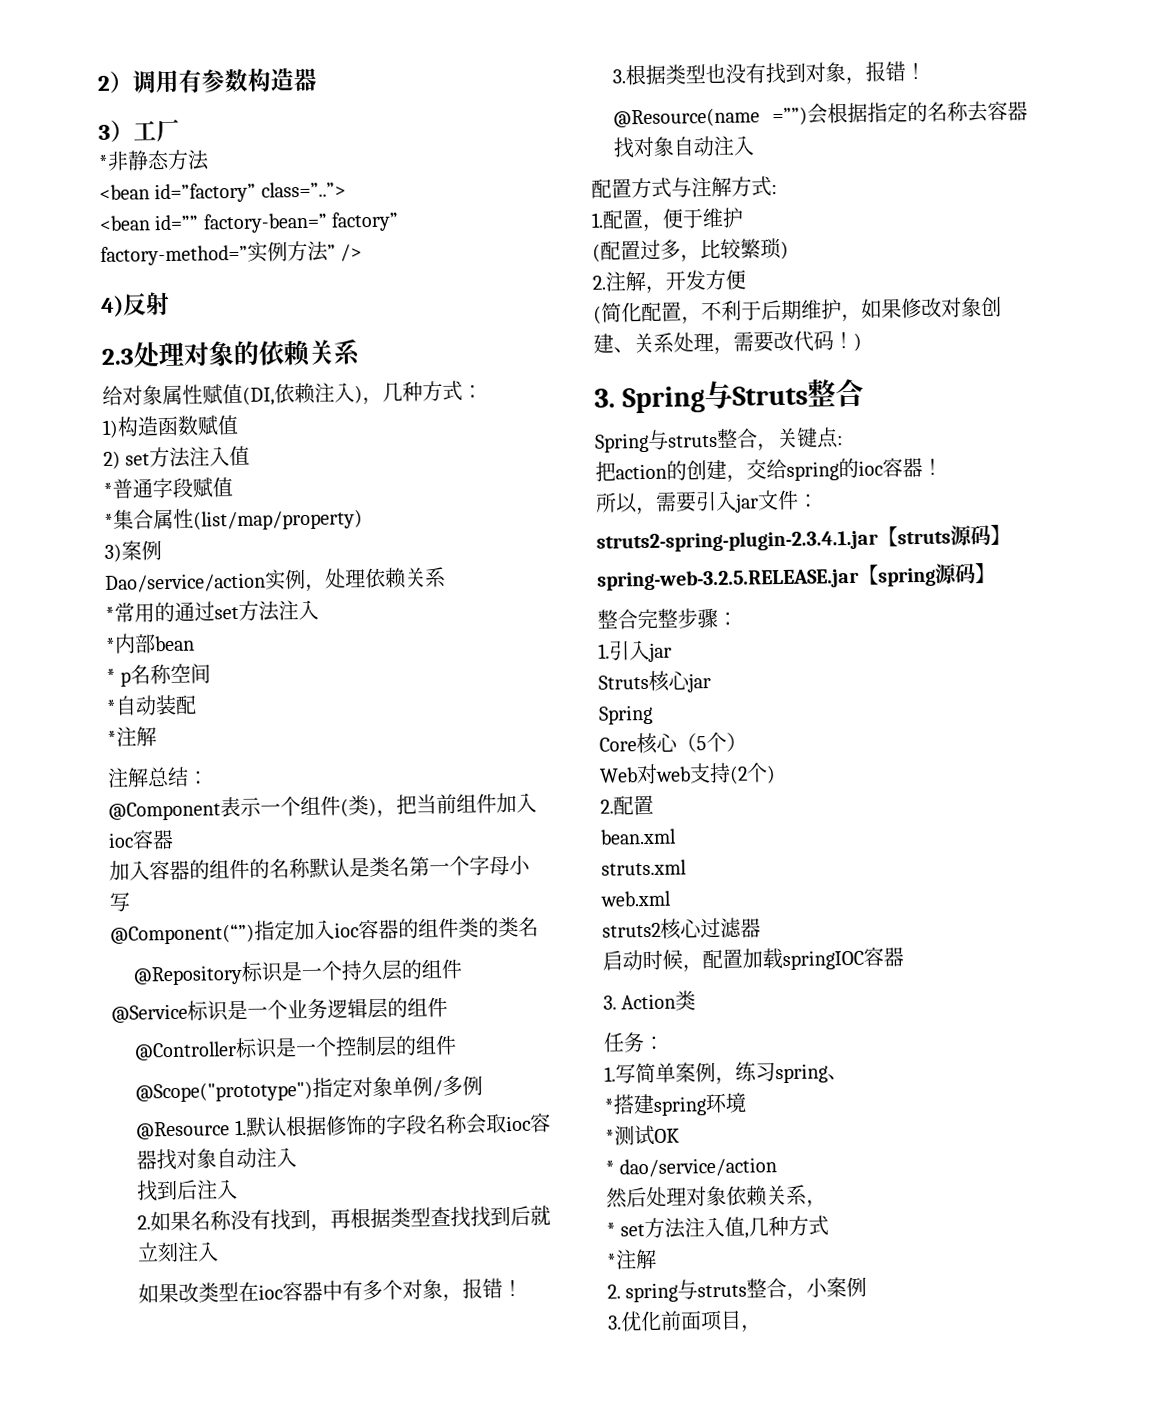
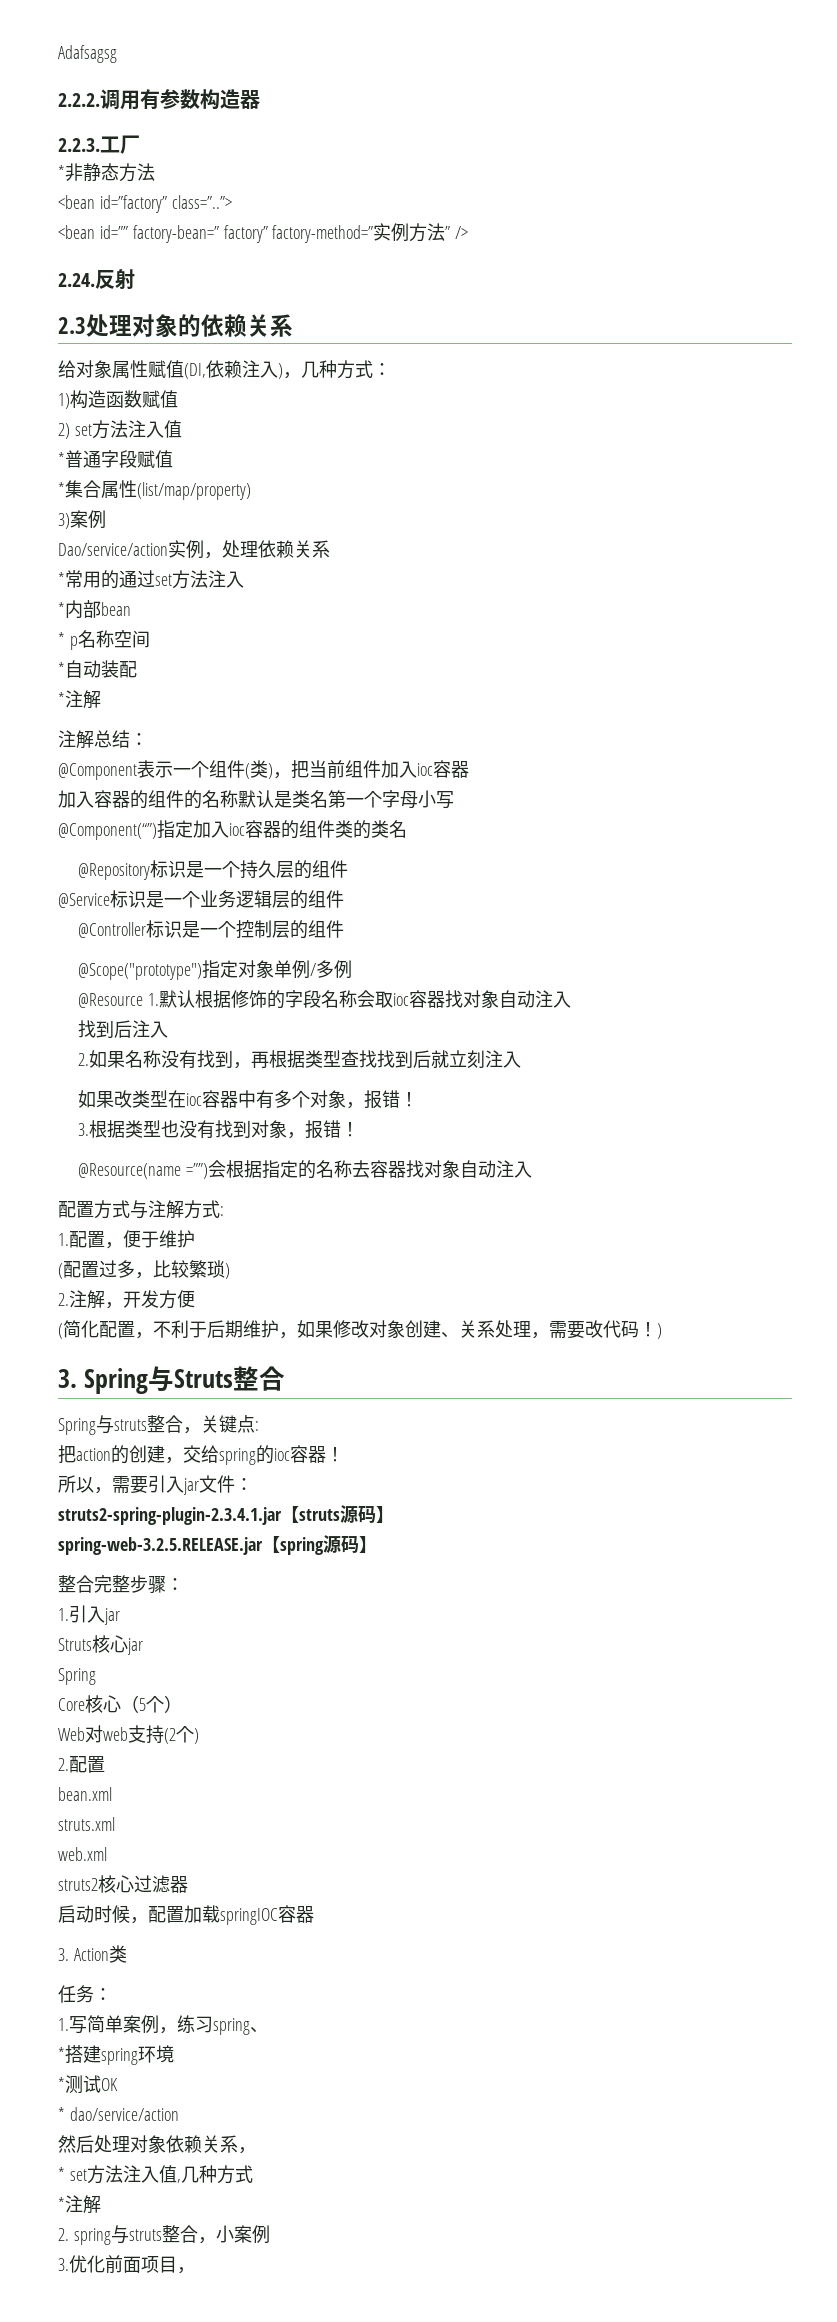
- 2）调用有参数构造器
+ Adafsagsg
+ 2.2.2.调用有参数构造器
- 3）工厂
+ 2.2.3.工厂
- 4)反射
+ 2.24.反射

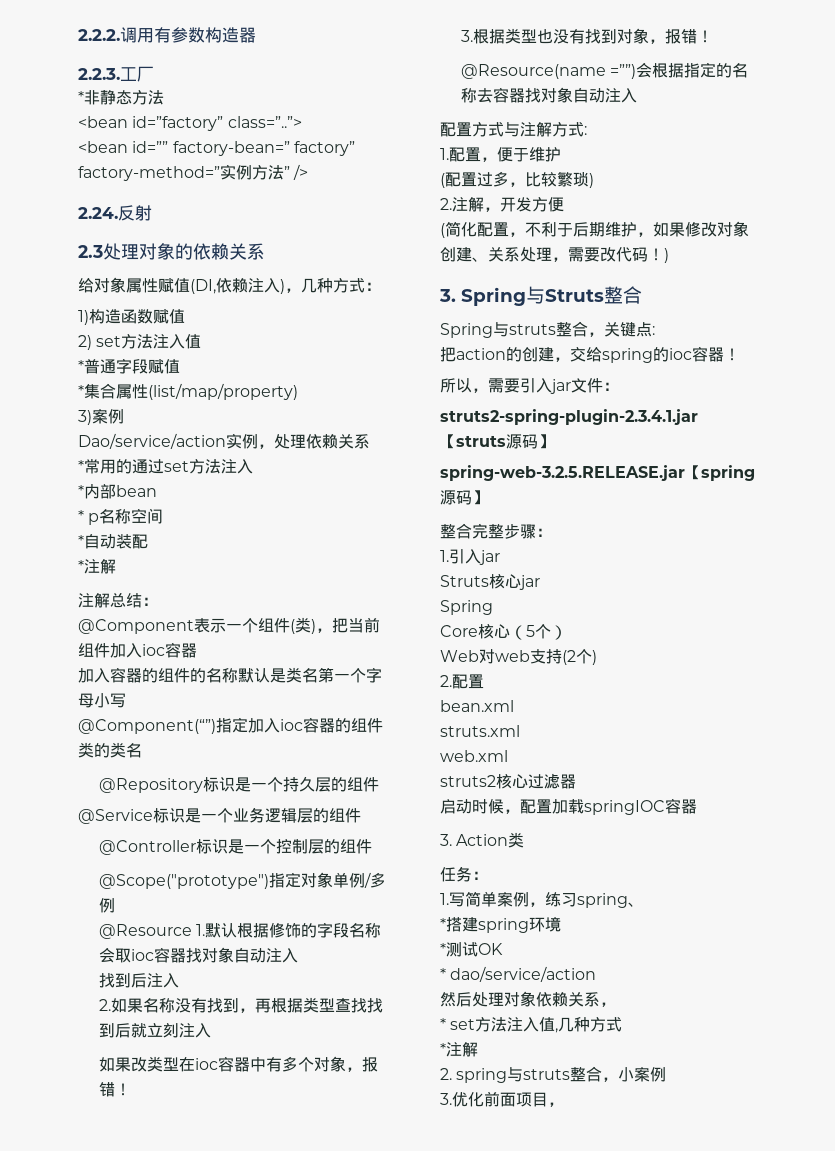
- Adafsagsg

